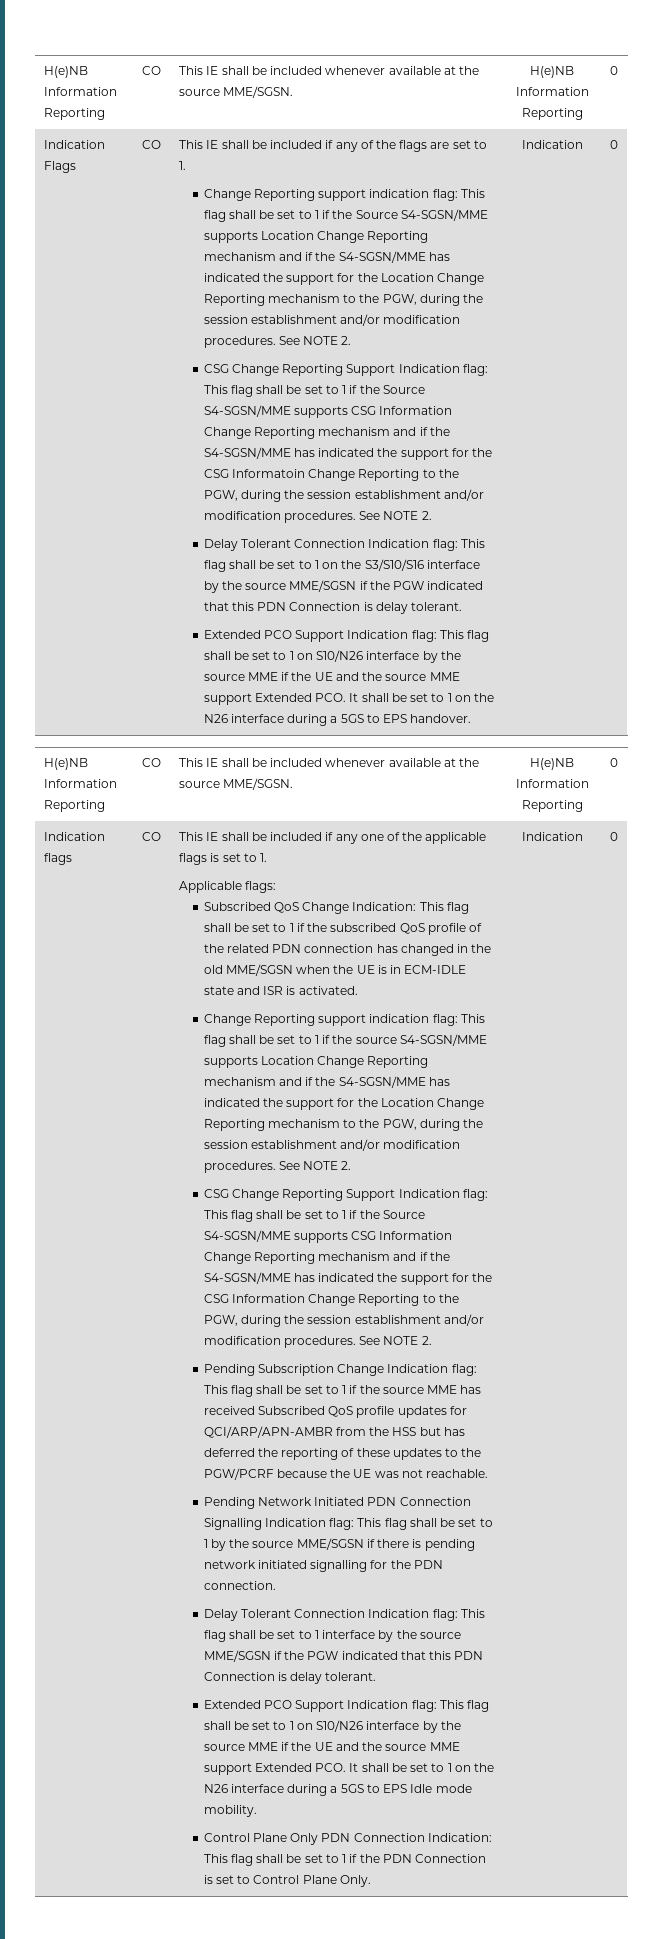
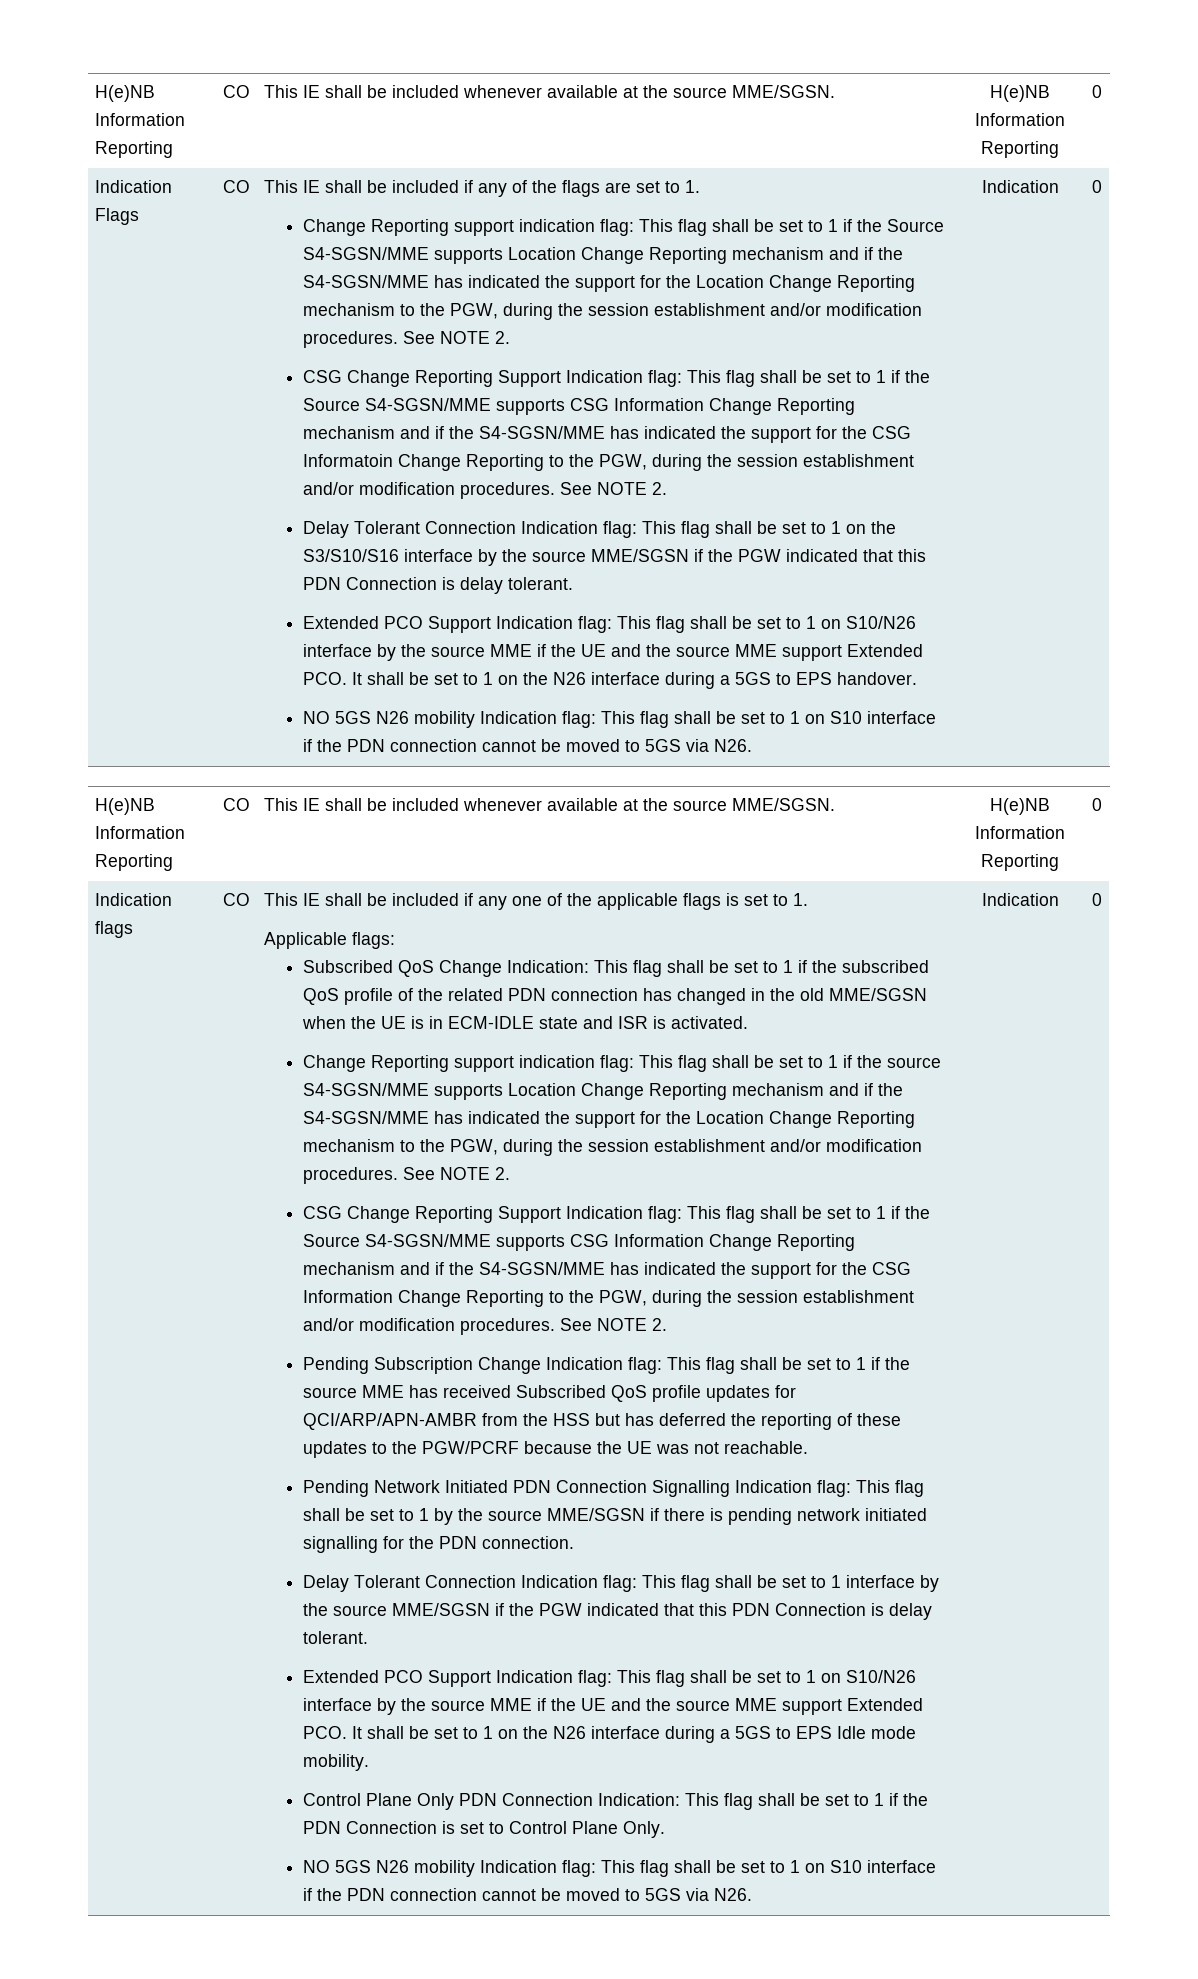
  Extended PCO Support Indication flag: This flag shall be set to 1 on S10/N26 interface by the source MME if the UE and the source MME support Extended PCO. It shall be set to 1 on the N26 interface during a 5GS to EPS handover.
+ NO 5GS N26 mobility Indication flag: This flag shall be set to 1 on S10 interface if the PDN connection cannot be moved to 5GS via N26.
  Control Plane Only PDN Connection Indication: This flag shall be set to 1 if the PDN Connection is set to Control Plane Only.
+ NO 5GS N26 mobility Indication flag: This flag shall be set to 1 on S10 interface if the PDN connection cannot be moved to 5GS via N26.

